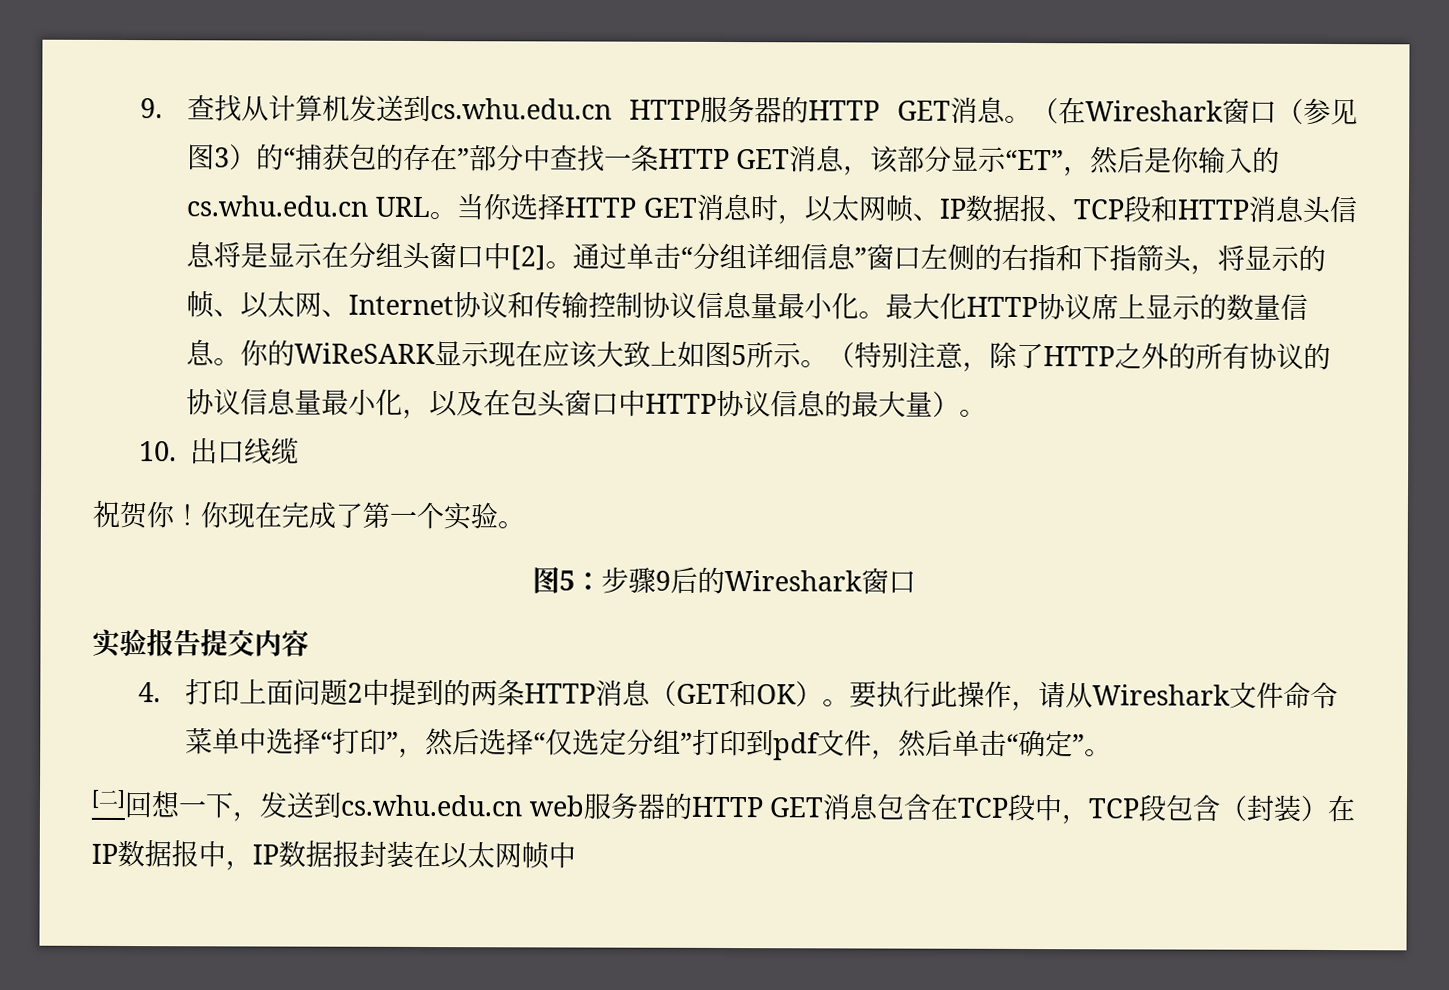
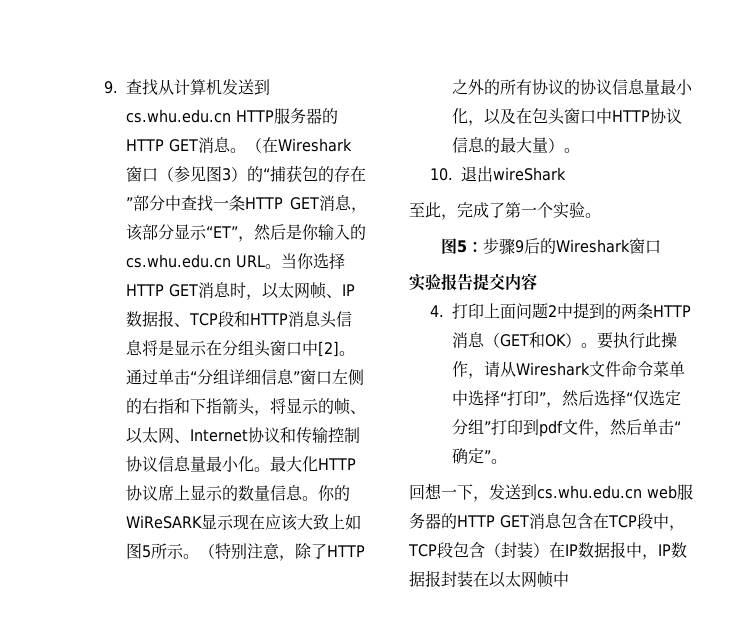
- 10.出口线缆
- 祝贺你！你现在完成了第一个实验。
+ 10.退出wireShark
+ 至此，完成了第一个实验。
- [二]回想一下，发送到cs.whu.edu.cn web服务器的HTTP GET消息包含在TCP段中，TCP段包含（封装）在IP数据报中，IP数据报封装在以太网帧中
+ 回想一下，发送到cs.whu.edu.cn web服务器的HTTP GET消息包含在TCP段中，TCP段包含（封装）在IP数据报中，IP数据报封装在以太网帧中

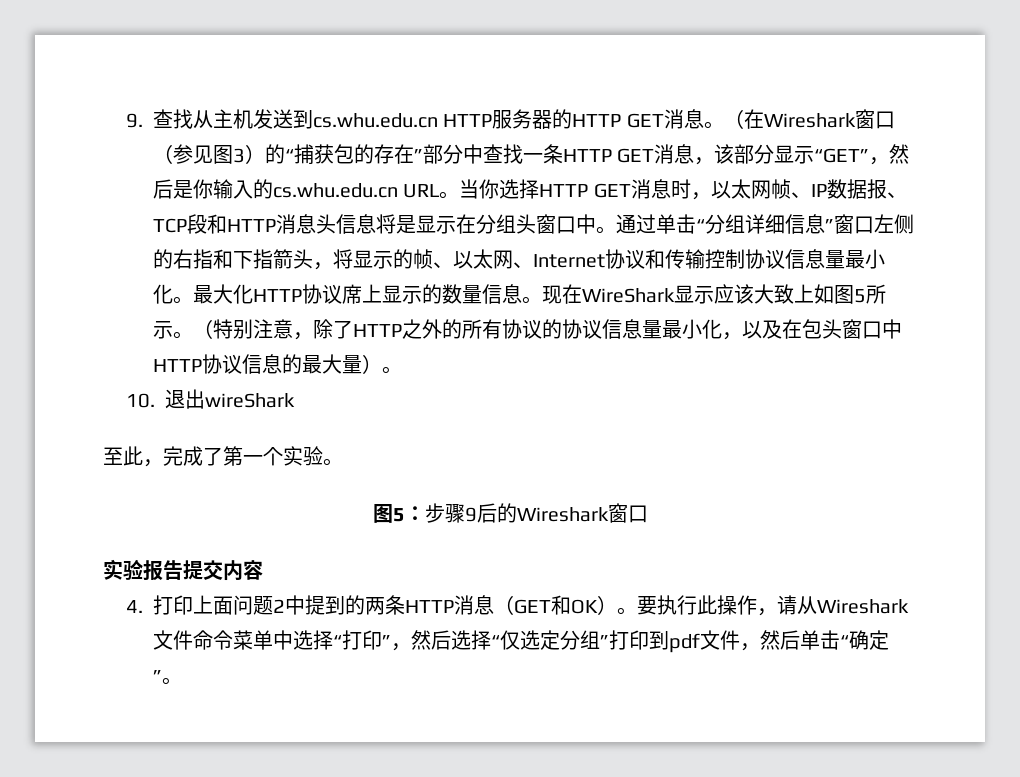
- 9.查找从计算机发送到cs.whu.edu.cn HTTP服务器的HTTP GET消息。
+ 9.查找从主机发送到cs.whu.edu.cn HTTP服务器的HTTP GET消息。
- （在Wireshark窗口（参见图3）的“捕获包的存在”部分中查找一条HTTP GET消息，该部分显示“ET”，然后是你输入的cs.whu.edu.cn URL。
+ （在Wireshark窗口（参见图3）的“捕获包的存在”部分中查找一条HTTP GET消息，该部分显示“GET”，然后是你输入的cs.whu.edu.cn URL。
- 当你选择HTTP GET消息时，以太网帧、IP数据报、TCP段和HTTP消息头信息将是显示在分组头窗口中[2]。
+ 当你选择HTTP GET消息时，以太网帧、IP数据报、TCP段和HTTP消息头信息将是显示在分组头窗口中。
- 你的WiReSARK显示现在应该大致上如图5所示。
+ 现在WireShark显示应该大致上如图5所示。
- 回想一下，发送到cs.whu.edu.cn web服务器的HTTP GET消息包含在TCP段中，TCP段包含（封装）在IP数据报中，IP数据报封装在以太网帧中

